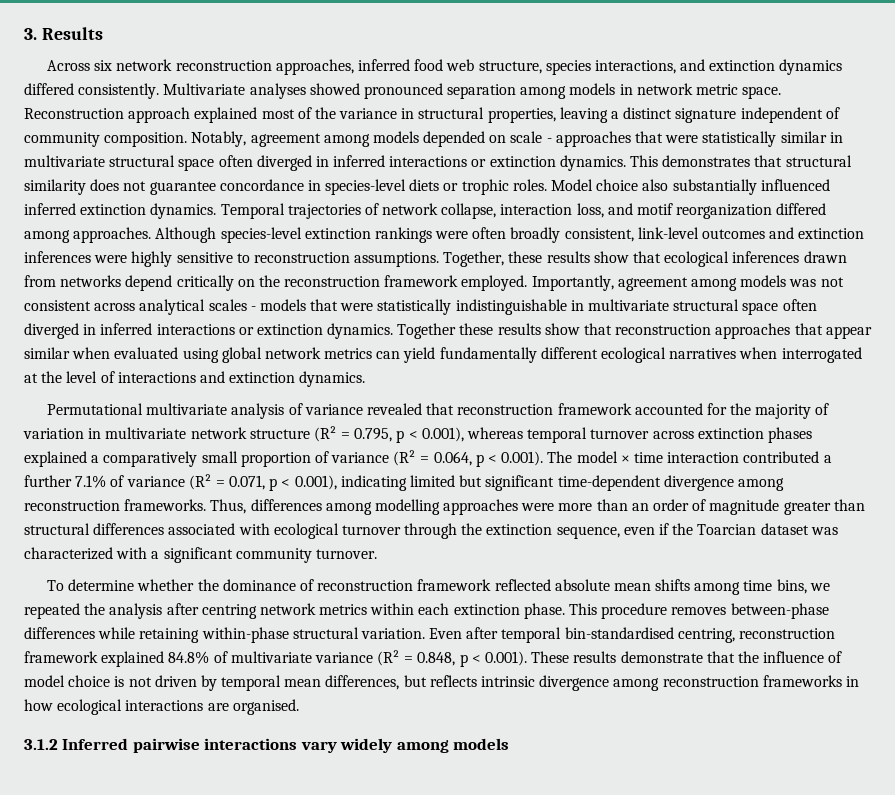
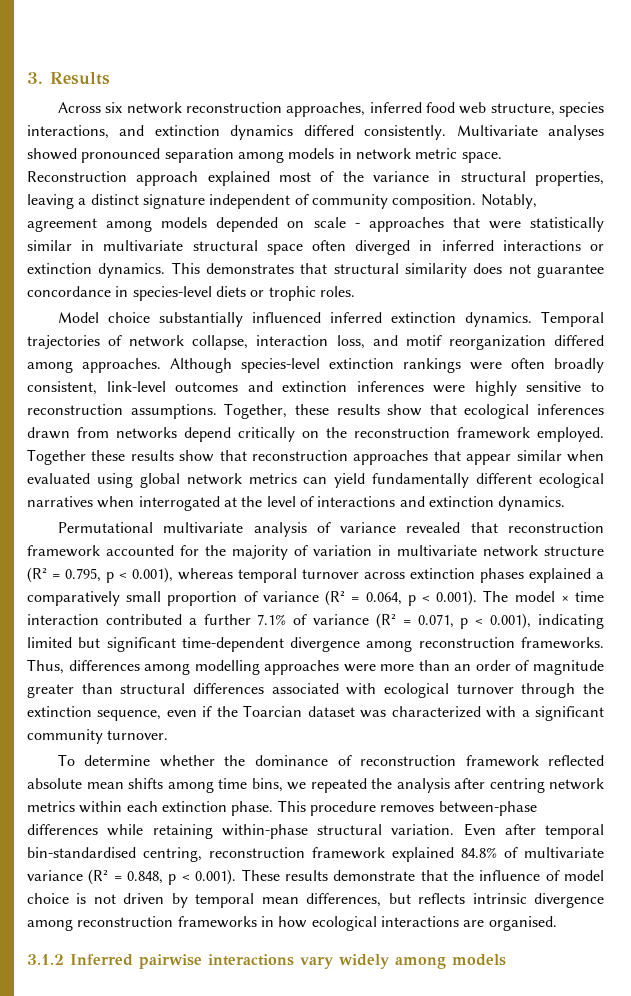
- This demonstrates that structural similarity does not guarantee concordance in species-level diets or trophic roles. Model choice also substantially influenced inferred extinction dynamics.
+ This demonstrates that structural similarity does not guarantee concordance in species-level diets or trophic roles.
+ Model choice substantially influenced inferred extinction dynamics.
- Importantly, agreement among models was not consistent across analytical scales - models that were statistically indistinguishable in multivariate structural space often diverged in inferred interactions or extinction dynamics.

